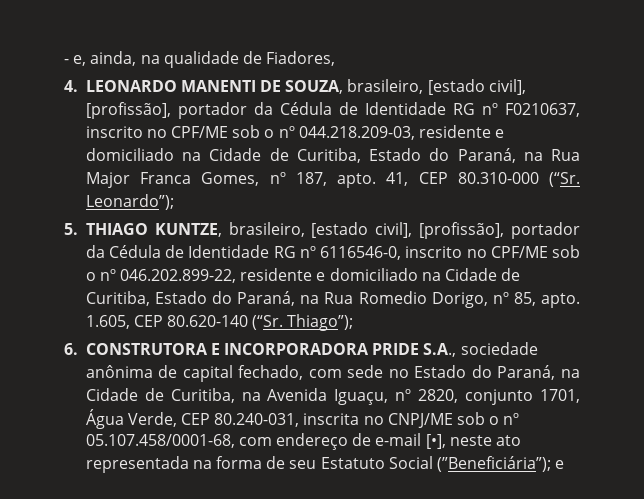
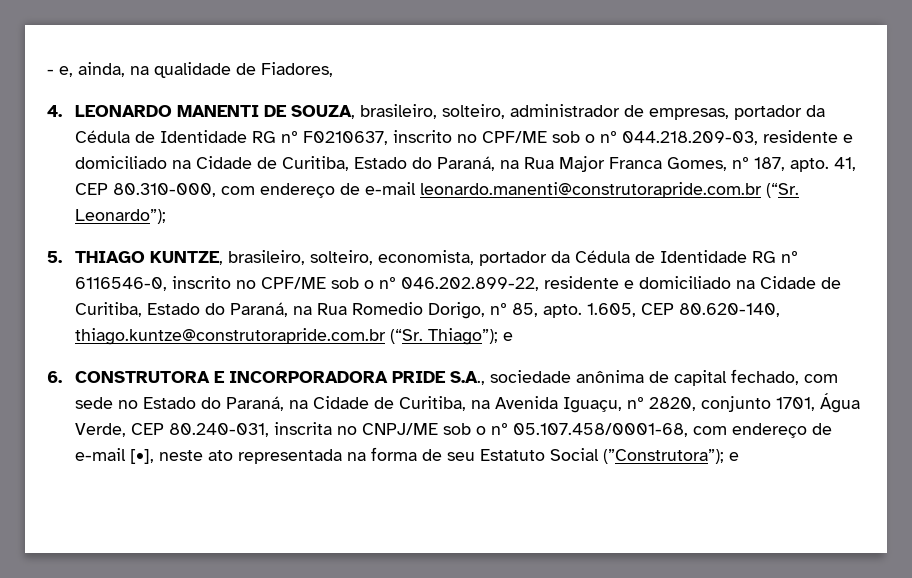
- 4. LEONARDO MANENTI DE SOUZA, brasileiro, [estado civil], [profissão], portador da Cédula de Identidade RG nº F0210637, inscrito no CPF/ME sob o nº 044.218.209-03, residente e domiciliado na Cidade de Curitiba, Estado do Paraná, na Rua Major Franca Gomes, nº 187, apto.
+ 4. LEONARDO MANENTI DE SOUZA, brasileiro, solteiro, administrador de empresas, portador da Cédula de Identidade RG nº F0210637, inscrito no CPF/ME sob o nº 044.218.209-03, residente e domiciliado na Cidade de Curitiba, Estado do Paraná, na Rua Major Franca Gomes, nº 187, apto.
- 41, CEP 80.310-000 (“Sr. Leonardo”);
+ 41, CEP 80.310-000, com endereço de e-mail leonardo.manenti@construtorapride.com.br (“Sr. Leonardo”);
- 5. THIAGO KUNTZE, brasileiro, [estado civil], [profissão], portador da Cédula de Identidade RG nº 6116546-0, inscrito no CPF/ME sob o nº 046.202.899-22, residente e domiciliado na Cidade de Curitiba, Estado do Paraná, na Rua Romedio Dorigo, nº 85, apto.
+ 5. THIAGO KUNTZE, brasileiro, solteiro, economista, portador da Cédula de Identidade RG nº 6116546-0, inscrito no CPF/ME sob o nº 046.202.899-22, residente e domiciliado na Cidade de Curitiba, Estado do Paraná, na Rua Romedio Dorigo, nº 85, apto.
- 1.605, CEP 80.620-140 (“Sr. Thiago”);
+ 1.605, CEP 80.620-140, thiago.kuntze@construtorapride.com.br (“Sr. Thiago”); e
- 6. CONSTRUTORA E INCORPORADORA PRIDE S.A., sociedade anônima de capital fechado, com sede no Estado do Paraná, na Cidade de Curitiba, na Avenida Iguaçu, nº 2820, conjunto 1701, Água Verde, CEP 80.240-031, inscrita no CNPJ/ME sob o nº 05.107.458/0001-68, com endereço de e-mail [•], neste ato representada na forma de seu Estatuto Social (”Beneficiária”); e
+ 6. CONSTRUTORA E INCORPORADORA PRIDE S.A., sociedade anônima de capital fechado, com sede no Estado do Paraná, na Cidade de Curitiba, na Avenida Iguaçu, nº 2820, conjunto 1701, Água Verde, CEP 80.240-031, inscrita no CNPJ/ME sob o nº 05.107.458/0001-68, com endereço de e-mail [•], neste ato representada na forma de seu Estatuto Social (”Construtora”); e

